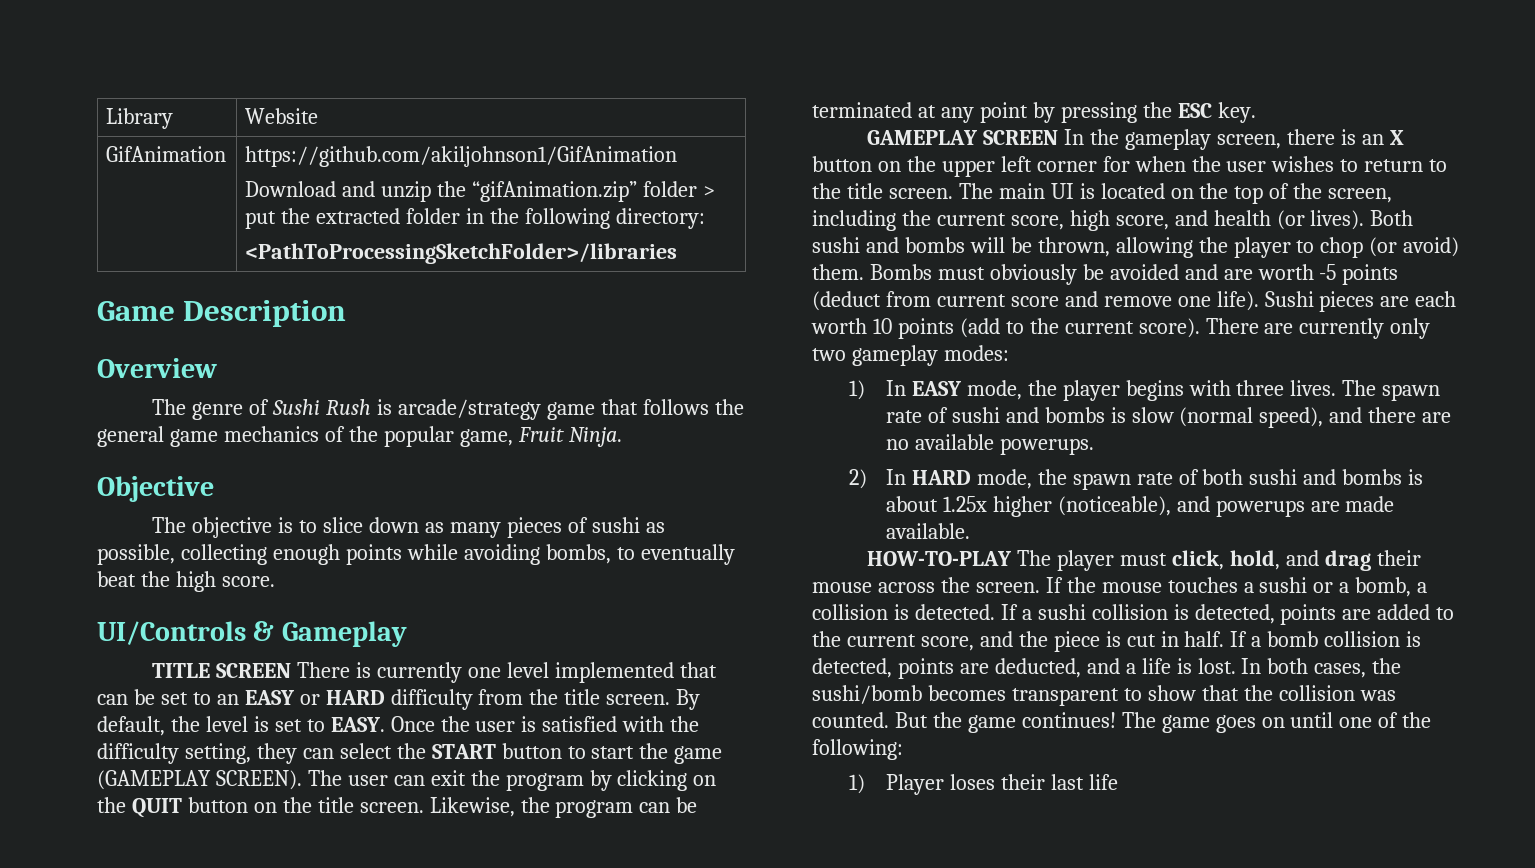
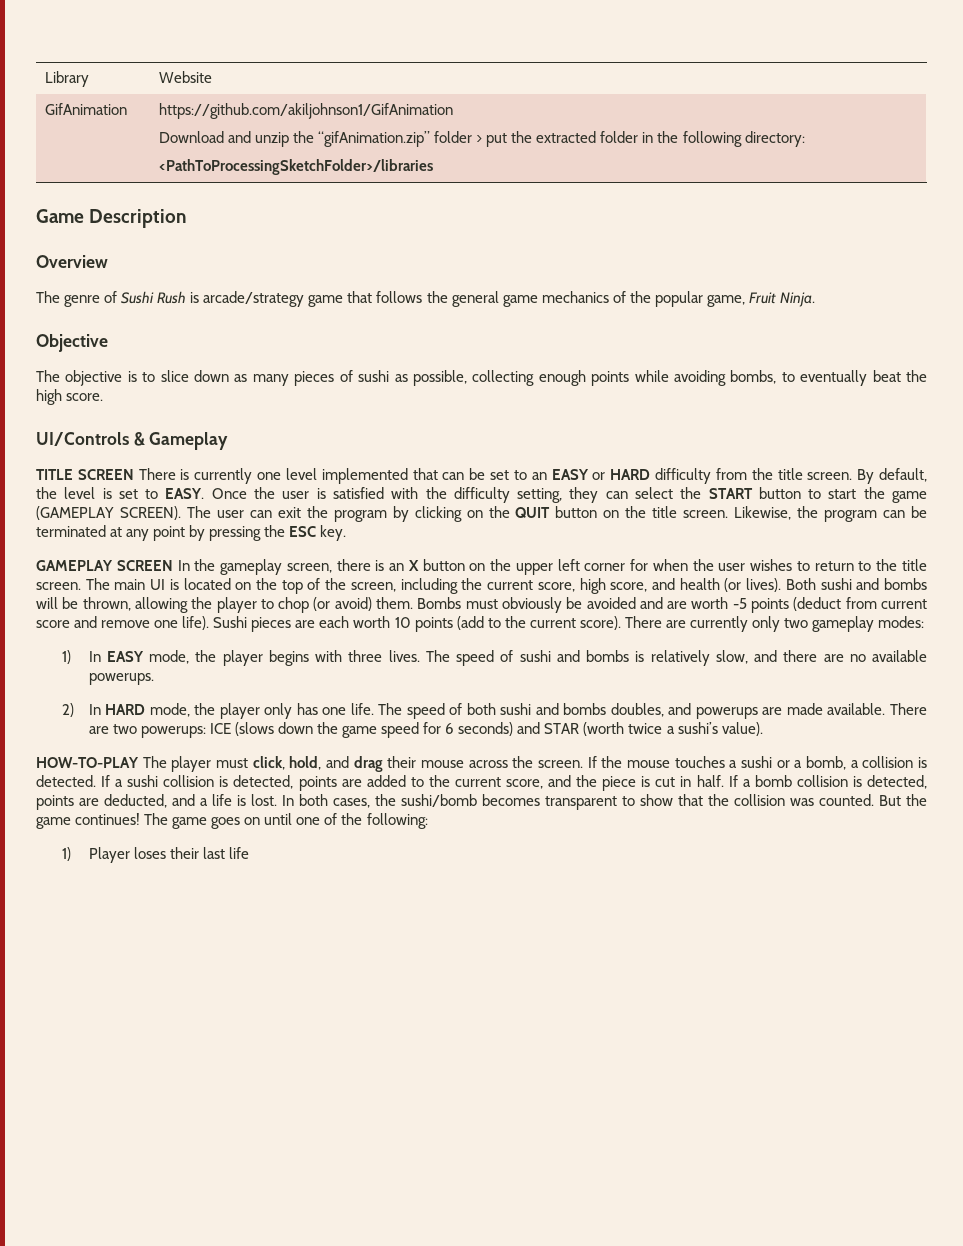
- The spawn rate of sushi and bombs is slow (normal speed), and there are no available powerups.
+ The speed of sushi and bombs is relatively slow, and there are no available powerups.
- 2) In HARD mode, the spawn rate of both sushi and bombs is about 1.25x higher (noticeable), and powerups are made available.
+ 2) In HARD mode, the player only has one life. The speed of both sushi and bombs doubles, and powerups are made available. There are two powerups: ICE (slows down the game speed for 6 seconds) and STAR (worth twice a sushi’s value).

